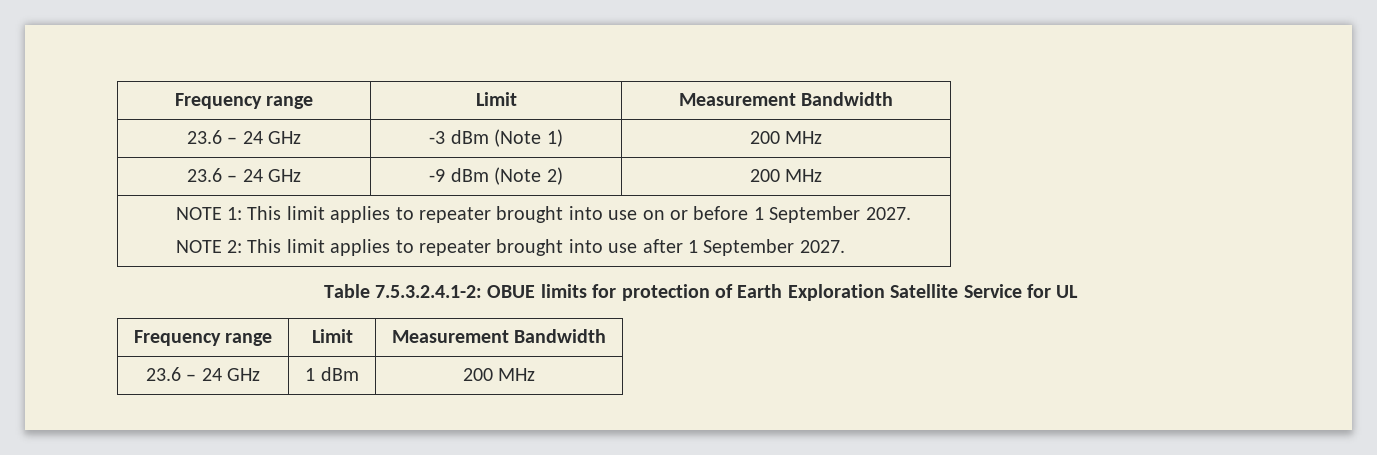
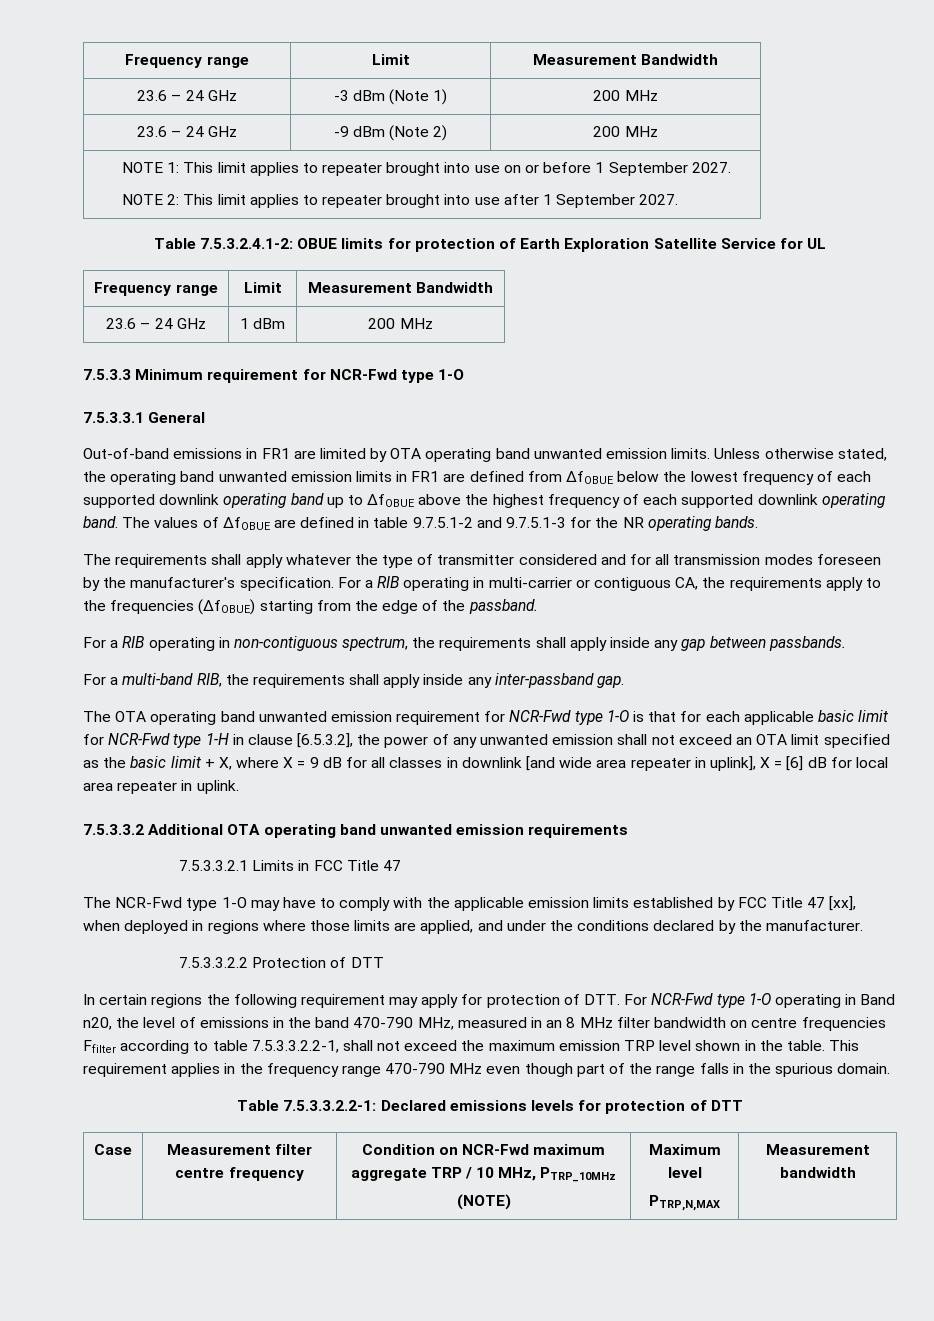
+ 7.5.3.3 Minimum requirement for NCR-Fwd type 1-O
+ 7.5.3.3.1 General
+ Out-of-band emissions in FR1 are limited by OTA operating band unwanted emission limits. Unless otherwise stated, the operating band unwanted emission limits in FR1 are defined from ΔfOBUE below the lowest frequency of each supported downlink operating band up to ΔfOBUE above the highest frequency of each supported downlink operating band. The values of ΔfOBUE are defined in table 9.7.5.1-2 and 9.7.5.1-3 for the NR operating bands.
+ The requirements shall apply whatever the type of transmitter considered and for all transmission modes foreseen by the manufacturer's specification. For a RIB operating in multi-carrier or contiguous CA, the requirements apply to the frequencies (ΔfOBUE) starting from the edge of the passband.
+ For a RIB operating in non-contiguous spectrum, the requirements shall apply inside any gap between passbands.
+ For a multi-band RIB, the requirements shall apply inside any inter-passband gap.
+ The OTA operating band unwanted emission requirement for NCR-Fwd type 1-O is that for each applicable basic limit for NCR-Fwd type 1-H in clause [6.5.3.2], the power of any unwanted emission shall not exceed an OTA limit specified as the basic limit + X, where X = 9 dB for all classes in downlink [and wide area repeater in uplink], X = [6] dB for local area repeater in uplink.
+ 7.5.3.3.2 Additional OTA operating band unwanted emission requirements
+ 7.5.3.3.2.1 Limits in FCC Title 47
+ The NCR-Fwd type 1-O may have to comply with the applicable emission limits established by FCC Title 47 [xx], when deployed in regions where those limits are applied, and under the conditions declared by the manufacturer.
+ 7.5.3.3.2.2 Protection of DTT
+ In certain regions the following requirement may apply for protection of DTT. For NCR-Fwd type 1-O operating in Band n20, the level of emissions in the band 470-790 MHz, measured in an 8 MHz filter bandwidth on centre frequencies Ffilter according to table 7.5.3.3.2.2-1, shall not exceed the maximum emission TRP level shown in the table. This requirement applies in the frequency range 470-790 MHz even though part of the range falls in the spurious domain.
+ Table 7.5.3.3.2.2-1: Declared emissions levels for protection of DTT
+ Case | Measurement filter centre frequency | Condition on NCR-Fwd maximum aggregate TRP / 10 MHz, PTRP_10MHz
+ (NOTE) | Maximum level
+ PTRP,N,MAX | Measurement bandwidth

